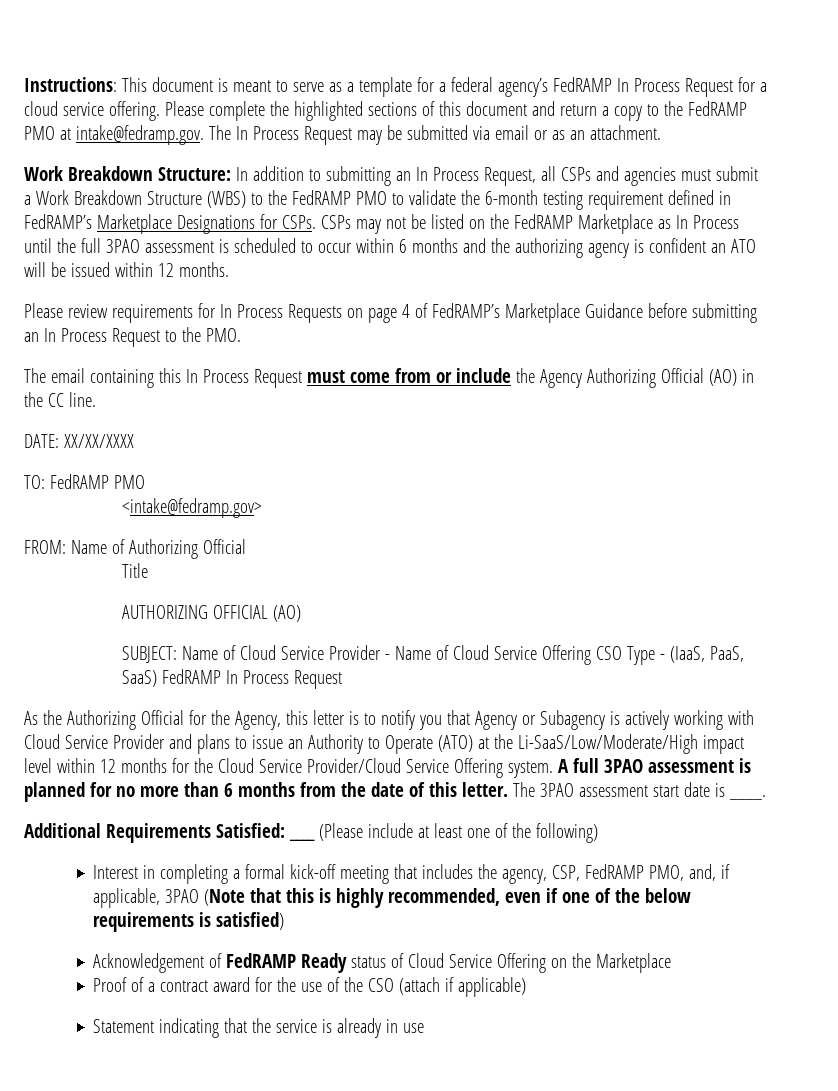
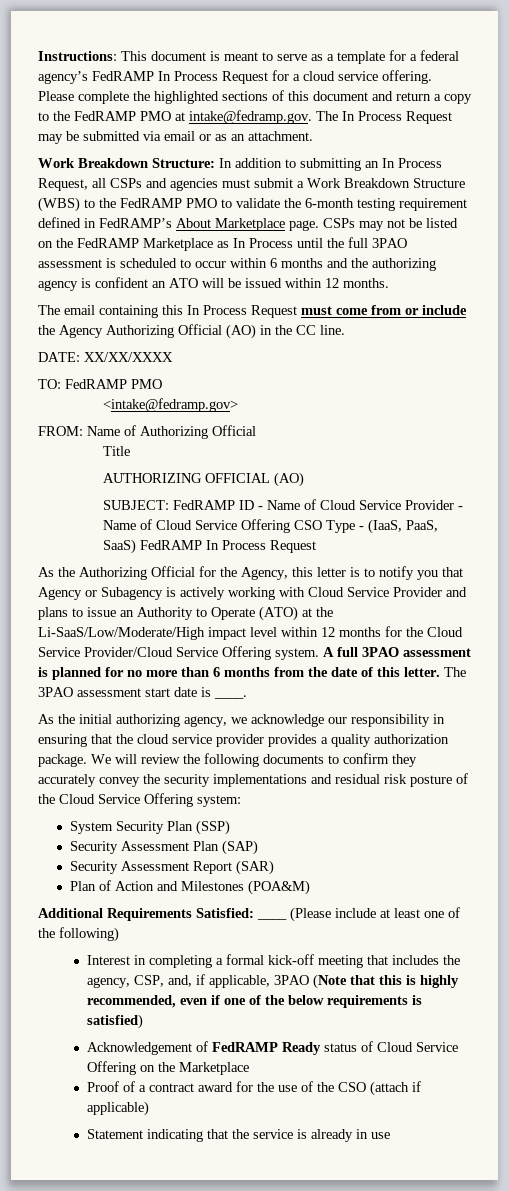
- Work Breakdown Structure: In addition to submitting an In Process Request, all CSPs and agencies must submit a Work Breakdown Structure (WBS) to the FedRAMP PMO to validate the 6-month testing requirement defined in FedRAMP’s Marketplace Designations for CSPs.
+ Work Breakdown Structure: In addition to submitting an In Process Request, all CSPs and agencies must submit a Work Breakdown Structure (WBS) to the FedRAMP PMO to validate the 6-month testing requirement defined in FedRAMP’s About Marketplace page.
- Please review requirements for In Process Requests on page 4 of FedRAMP’s Marketplace Guidance before submitting an In Process Request to the PMO.
- SUBJECT: Name of Cloud Service Provider - Name of Cloud Service Offering CSO Type - (IaaS, PaaS, SaaS) FedRAMP In Process Request
+ SUBJECT: FedRAMP ID - Name of Cloud Service Provider - Name of Cloud Service Offering CSO Type - (IaaS, PaaS, SaaS) FedRAMP In Process Request
+ As the initial authorizing agency, we acknowledge our responsibility in ensuring that the cloud service provider provides a quality authorization package. We will review the following documents to confirm they accurately convey the security implementations and residual risk posture of the Cloud Service Offering system:
+ System Security Plan (SSP)
+ Security Assessment Plan (SAP)
+ Security Assessment Report (SAR)
+ Plan of Action and Milestones (POA&M)
- Interest in completing a formal kick-off meeting that includes the agency, CSP, FedRAMP PMO, and, if applicable, 3PAO (Note that this is highly recommended, even if one of the below requirements is satisfied)
+ Interest in completing a formal kick-off meeting that includes the agency, CSP, and, if applicable, 3PAO (Note that this is highly recommended, even if one of the below requirements is satisfied)

